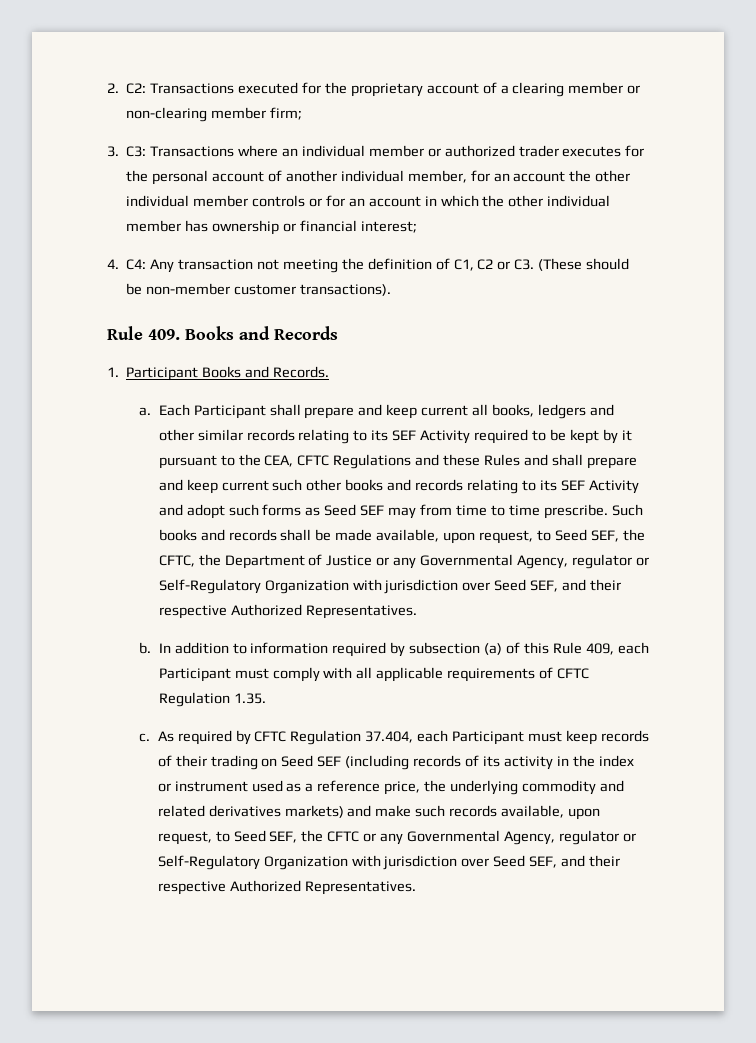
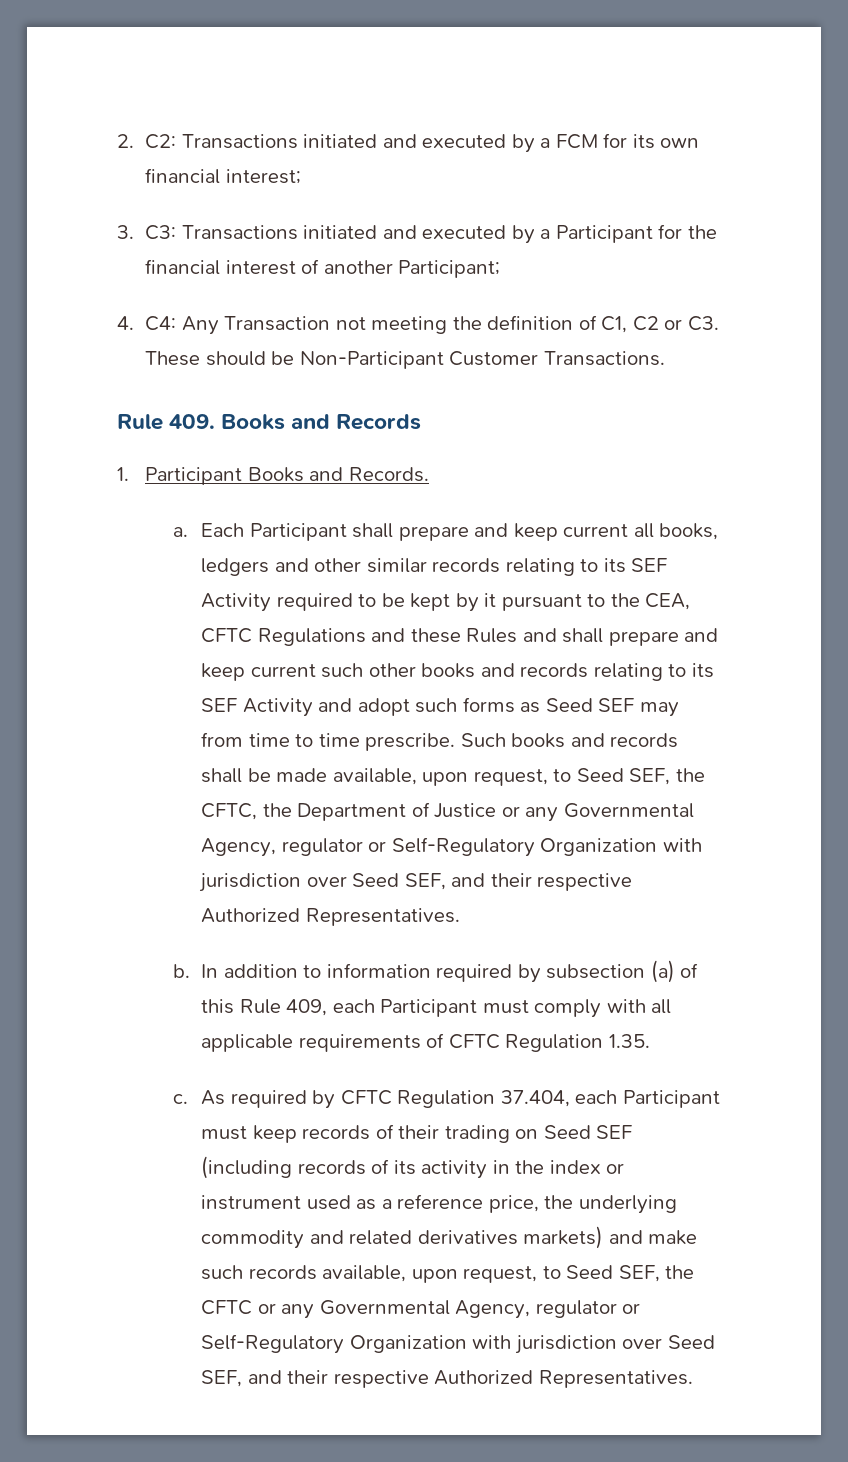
- 2. C2: Transactions executed for the proprietary account of a clearing member or non-clearing member firm;
- 3. C3: Transactions where an individual member or authorized trader executes for the personal account of another individual member, for an account the other individual member controls or for an account in which the other individual member has ownership or financial interest;
+ 2. C2: Transactions initiated and executed by a FCM for its own financial interest;
+ 3. C3: Transactions initiated and executed by a Participant for the financial interest of another Participant;
- 4. C4: Any transaction not meeting the definition of C1, C2 or C3. (These should be non-member customer transactions).
+ 4. C4: Any Transaction not meeting the definition of C1, C2 or C3. These should be Non-Participant Customer Transactions.

